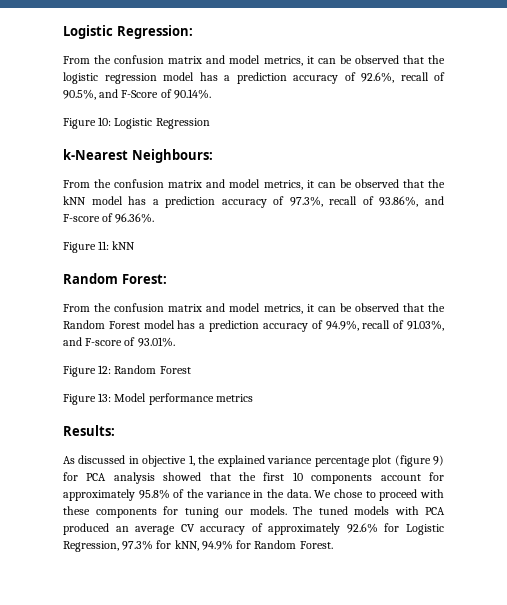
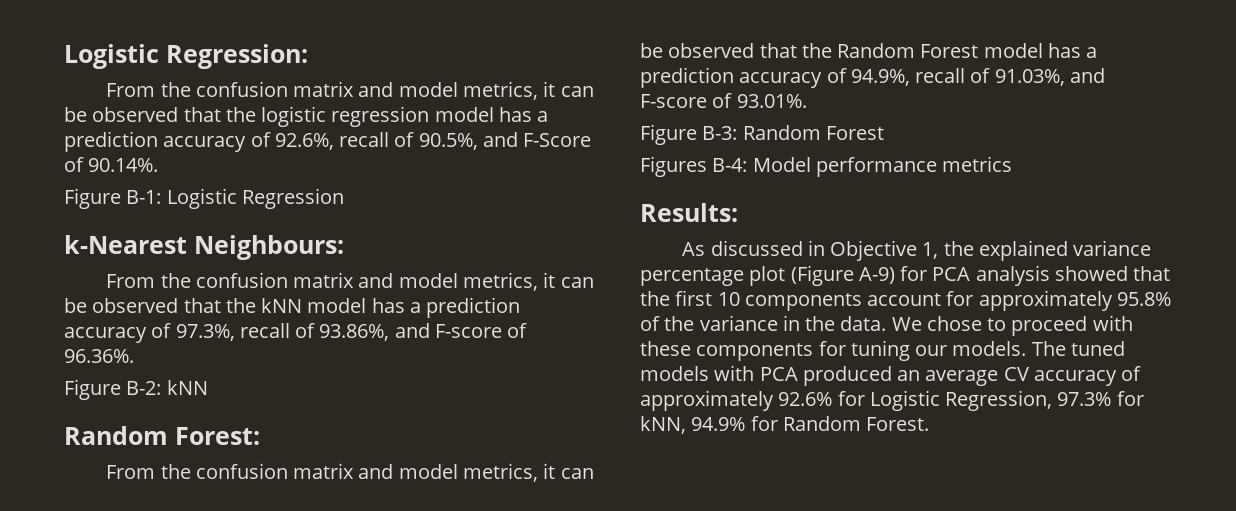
- Figure 10: Logistic Regression
+ Figure B-1: Logistic Regression
- Figure 11: kNN
+ Figure B-2: kNN
- Figure 12: Random Forest
+ Figure B-3: Random Forest
- Figure 13: Model performance metrics
+ Figures B-4: Model performance metrics
- As discussed in objective 1, the explained variance percentage plot (figure 9) for PCA analysis showed that the first 10 components account for approximately 95.8% of the variance in the data.
+ As discussed in Objective 1, the explained variance percentage plot (Figure A-9) for PCA analysis showed that the first 10 components account for approximately 95.8% of the variance in the data.

